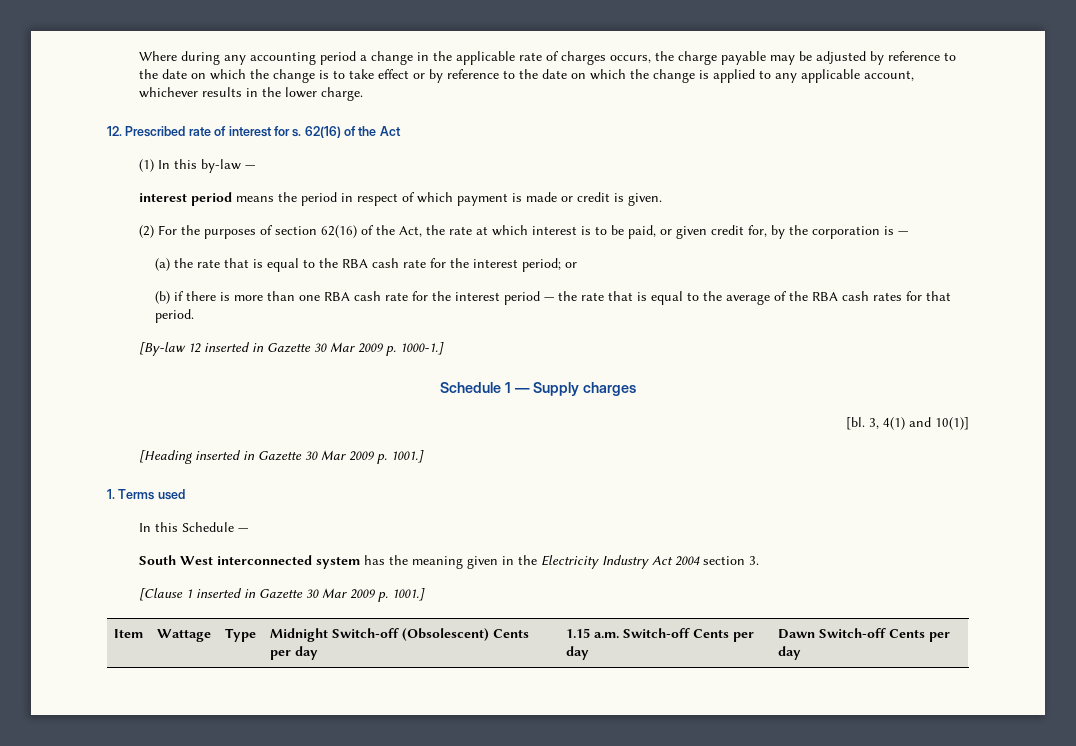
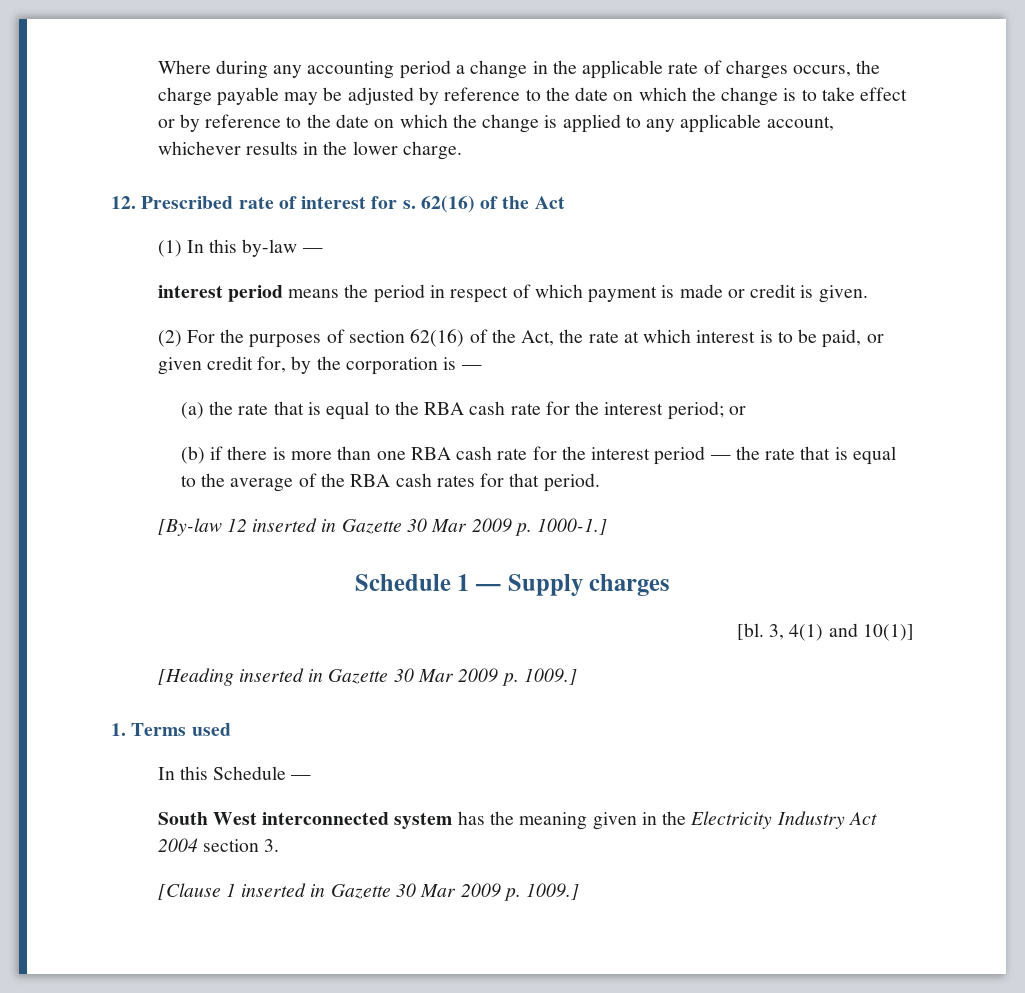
- [Heading inserted in Gazette 30 Mar 2009 p. 1001.]
+ [Heading inserted in Gazette 30 Mar 2009 p. 1009.]
- [Clause 1 inserted in Gazette 30 Mar 2009 p. 1001.]
- Item | Wattage | Type | Midnight Switch-off (Obsolescent) Cents per day | 1.15 a.m. Switch-off Cents per day | Dawn Switch-off Cents per day
+ [Clause 1 inserted in Gazette 30 Mar 2009 p. 1009.]

